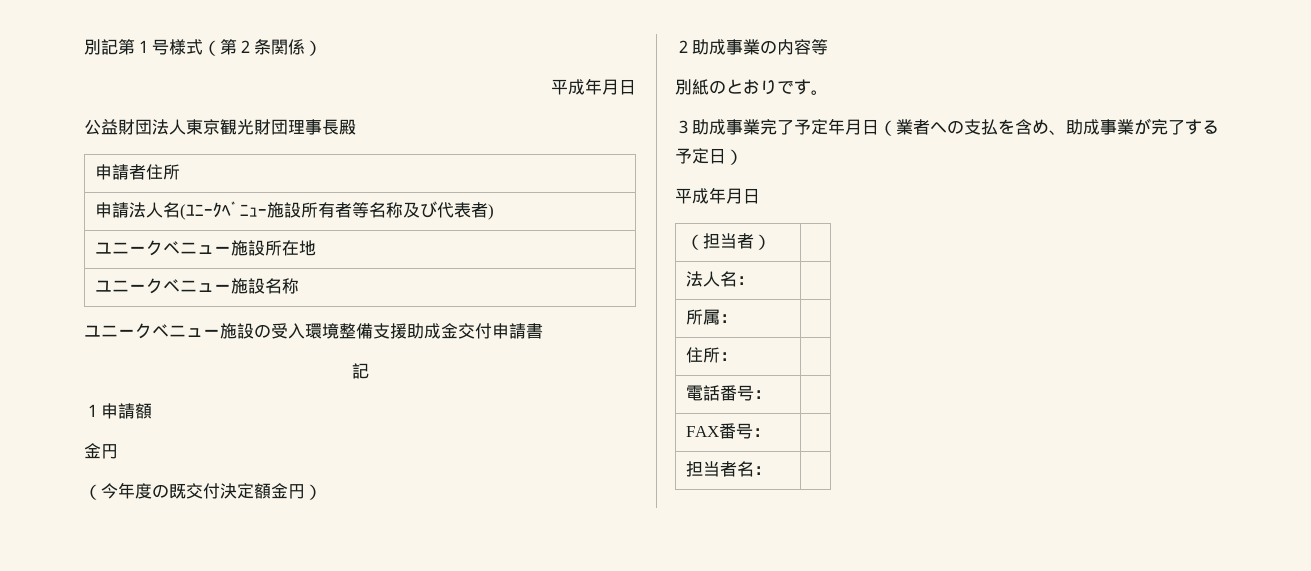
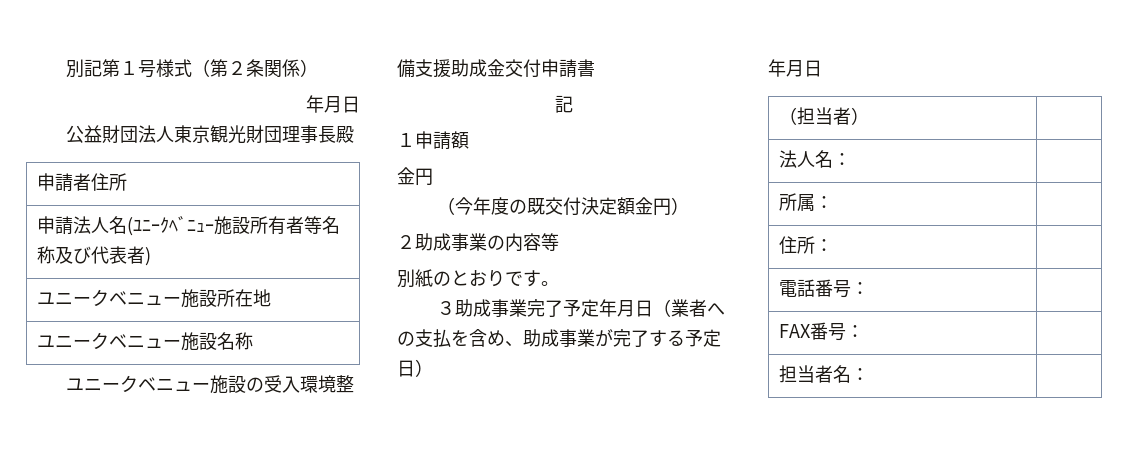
  別記第１号様式（第２条関係）
- 平成年月日
+ 年月日
  ３助成事業完了予定年月日（業者への支払を含め、助成事業が完了する予定日）
- 平成年月日
+ 年月日

